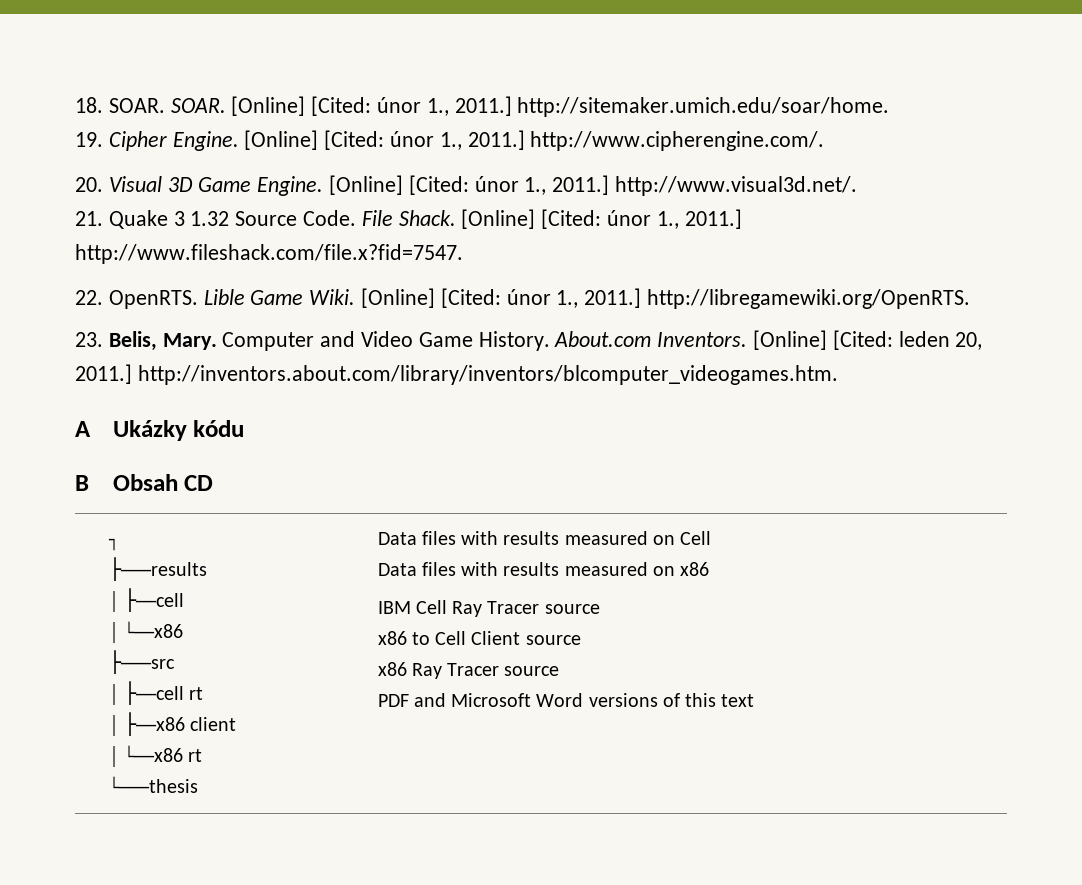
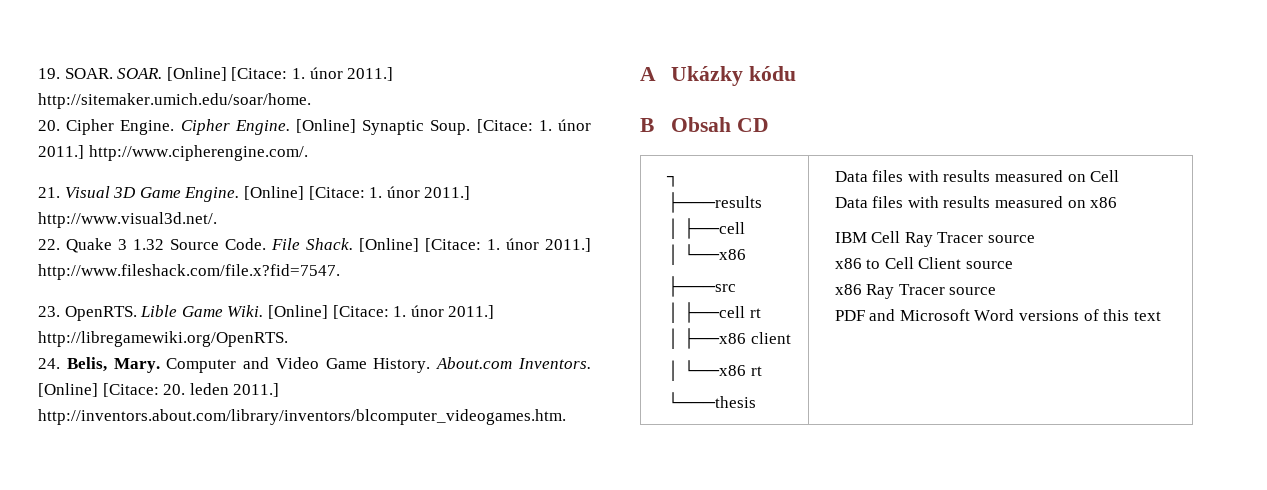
- 18. SOAR.
+ 19. SOAR.
- [Online] [Cited: únor 1., 2011.] http://sitemaker.umich.edu/soar/home.
+ [Online] [Citace: 1. únor 2011.] http://sitemaker.umich.edu/soar/home.
- 19. Cipher Engine. [Online] [Cited: únor 1., 2011.] http://www.cipherengine.com/.
+ 20. Cipher Engine. Cipher Engine. [Online] Synaptic Soup. [Citace: 1. únor 2011.] http://www.cipherengine.com/.
- 20. Visual 3D Game Engine.
+ 21. Visual 3D Game Engine.
- [Online] [Cited: únor 1., 2011.] http://www.visual3d.net/.
+ [Online] [Citace: 1. únor 2011.] http://www.visual3d.net/.
- 21. Quake 3 1.32 Source Code.
+ 22. Quake 3 1.32 Source Code.
- [Online] [Cited: únor 1., 2011.] http://www.fileshack.com/file.x?fid=7547.
+ [Online] [Citace: 1. únor 2011.] http://www.fileshack.com/file.x?fid=7547.
- 22. OpenRTS.
+ 23. OpenRTS.
- [Online] [Cited: únor 1., 2011.] http://libregamewiki.org/OpenRTS.
+ [Online] [Citace: 1. únor 2011.] http://libregamewiki.org/OpenRTS.
- 23. Belis, Mary.
+ 24. Belis, Mary.
- [Online] [Cited: leden 20, 2011.] http://inventors.about.com/library/inventors/blcomputer_videogames.htm.
+ [Online] [Citace: 20. leden 2011.] http://inventors.about.com/library/inventors/blcomputer_videogames.htm.

